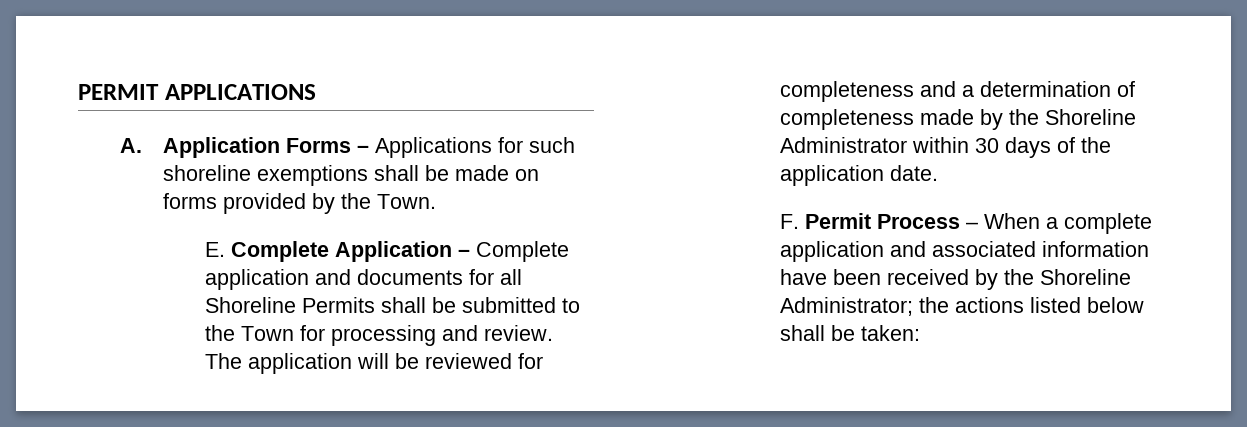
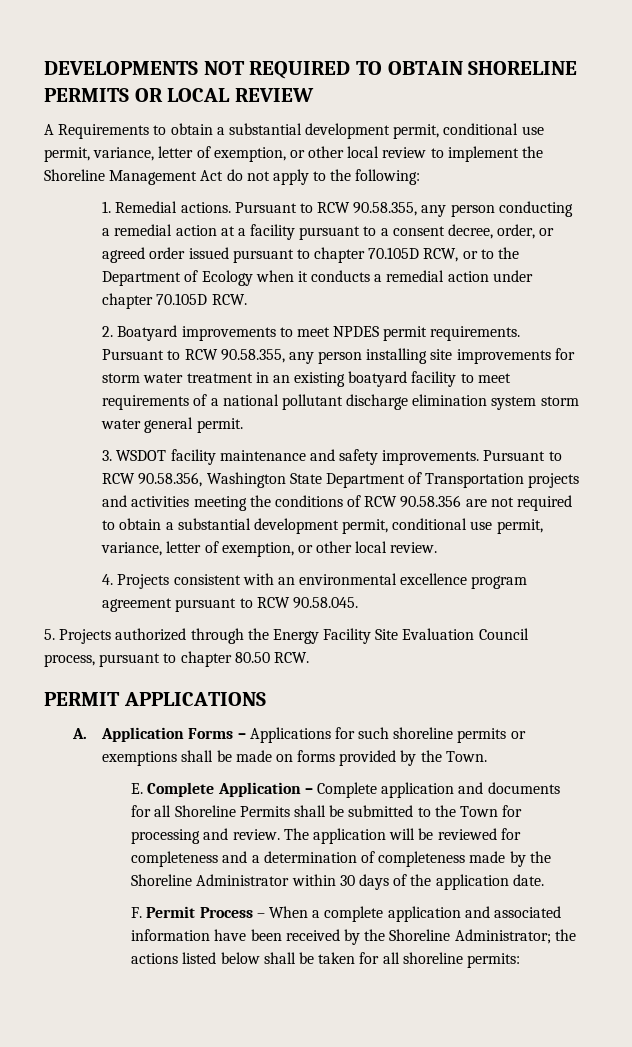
+ DEVELOPMENTS NOT REQUIRED TO OBTAIN SHORELINE PERMITS OR LOCAL REVIEW
+ A Requirements to obtain a substantial development permit, conditional use permit, variance, letter of exemption, or other local review to implement the Shoreline Management Act do not apply to the following:
+ 1. Remedial actions. Pursuant to RCW 90.58.355, any person conducting a remedial action at a facility pursuant to a consent decree, order, or agreed order issued pursuant to chapter 70.105D RCW, or to the Department of Ecology when it conducts a remedial action under chapter 70.105D RCW.
+ 2. Boatyard improvements to meet NPDES permit requirements. Pursuant to RCW 90.58.355, any person installing site improvements for storm water treatment in an existing boatyard facility to meet requirements of a national pollutant discharge elimination system storm water general permit.
+ 3. WSDOT facility maintenance and safety improvements. Pursuant to RCW 90.58.356, Washington State Department of Transportation projects and activities meeting the conditions of RCW 90.58.356 are not required to obtain a substantial development permit, conditional use permit, variance, letter of exemption, or other local review.
+ 4. Projects consistent with an environmental excellence program agreement pursuant to RCW 90.58.045.
+ 5. Projects authorized through the Energy Facility Site Evaluation Council process, pursuant to chapter 80.50 RCW.
- A. Application Forms – Applications for such shoreline exemptions shall be made on forms provided by the Town.
+ A. Application Forms – Applications for such shoreline permits or exemptions shall be made on forms provided by the Town.
- F. Permit Process – When a complete application and associated information have been received by the Shoreline Administrator; the actions listed below shall be taken:
+ F. Permit Process – When a complete application and associated information have been received by the Shoreline Administrator; the actions listed below shall be taken for all shoreline permits:

